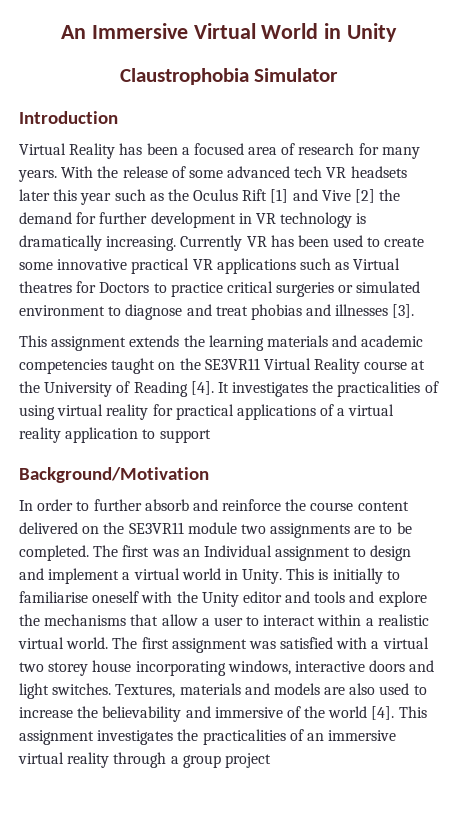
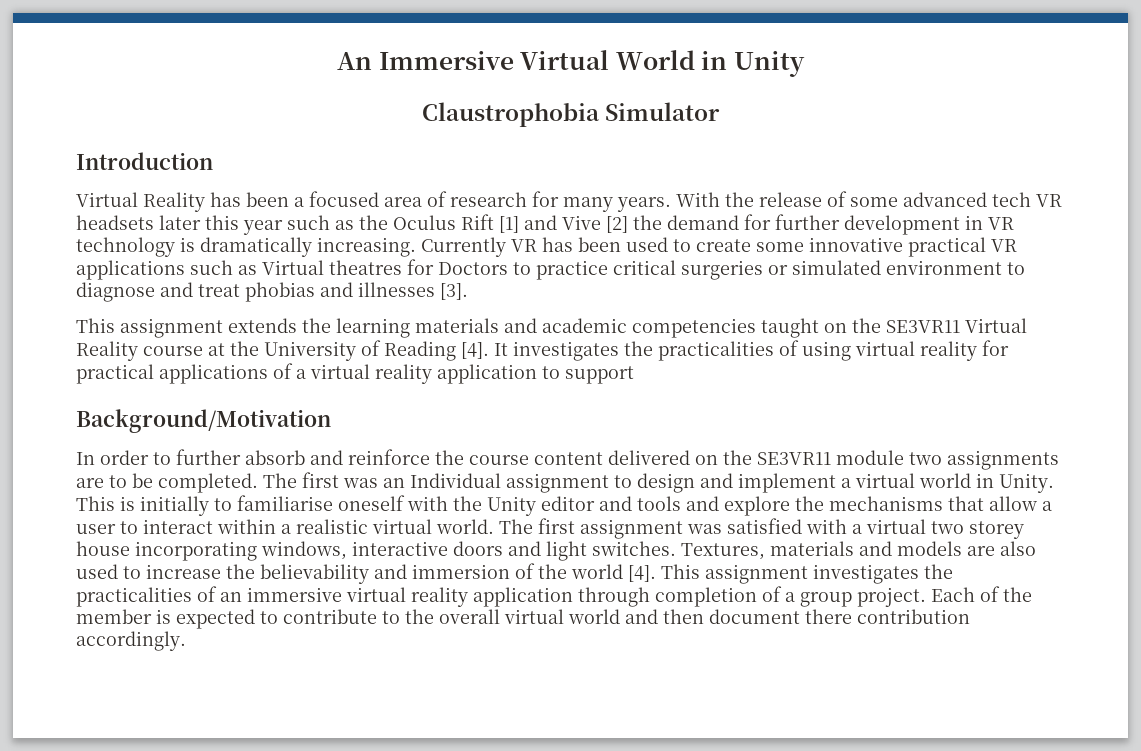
- Textures, materials and models are also used to increase the believability and immersive of the world [4].
+ Textures, materials and models are also used to increase the believability and immersion of the world [4].
- This assignment investigates the practicalities of an immersive virtual reality through a group project
+ This assignment investigates the practicalities of an immersive virtual reality application through completion of a group project. Each of the member is expected to contribute to the overall virtual world and then document there contribution accordingly.

